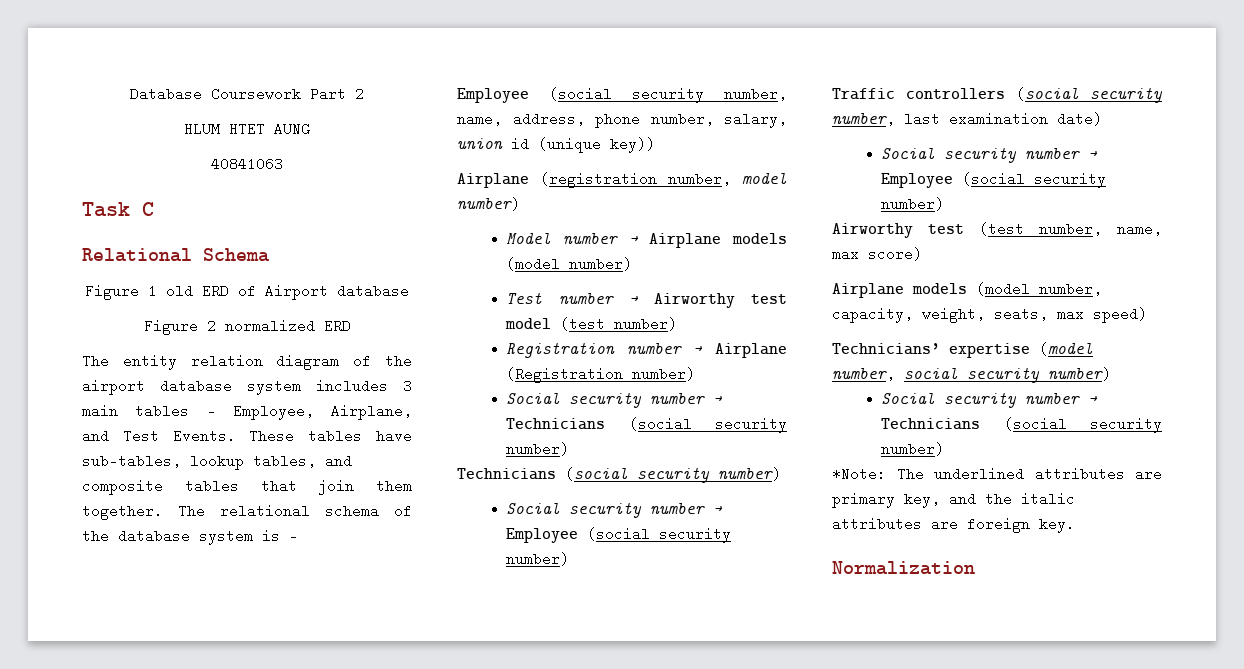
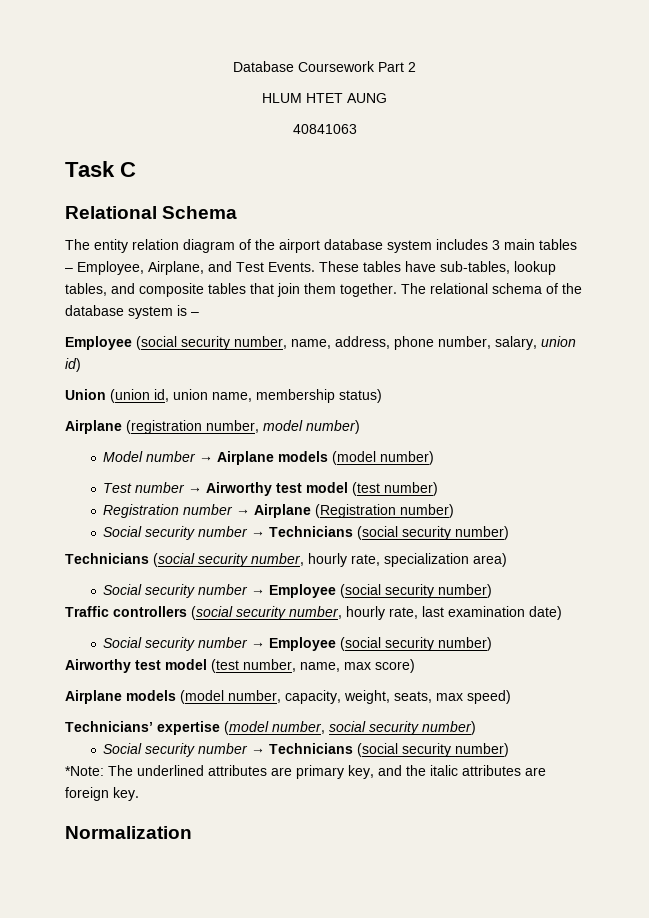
- Figure 1 old ERD of Airport database
- Figure 2 normalized ERD
- Employee (social security number, name, address, phone number, salary, union id (unique key))
+ Employee (social security number, name, address, phone number, salary, union id)
+ Union (union id, union name, membership status)
  Registration number → Airplane (Registration number)
  Social security number → Technicians (social security number)
- Technicians (social security number)
+ Technicians (social security number, hourly rate, specialization area)
- Traffic controllers (social security number, last examination date)
+ Traffic controllers (social security number, hourly rate, last examination date)
- Airworthy test (test number, name, max score)
+ Airworthy test model (test number, name, max score)

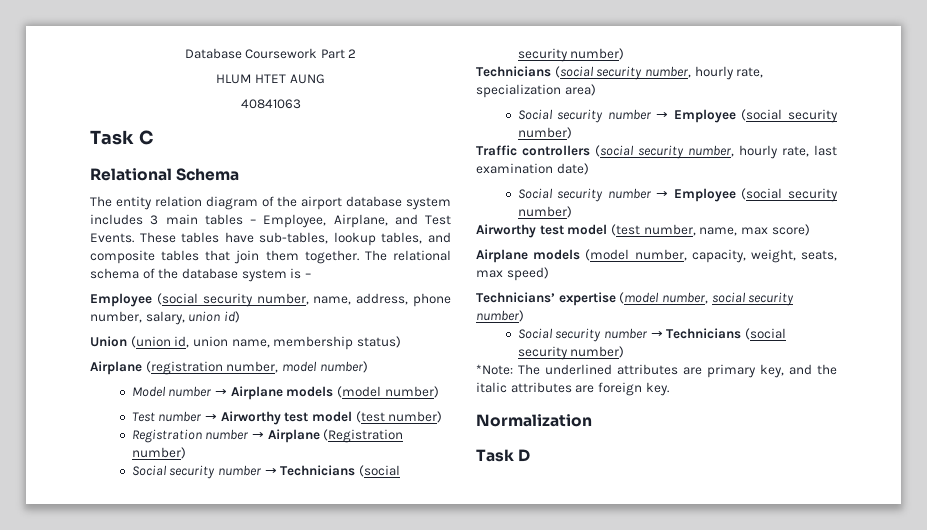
+ Task D

